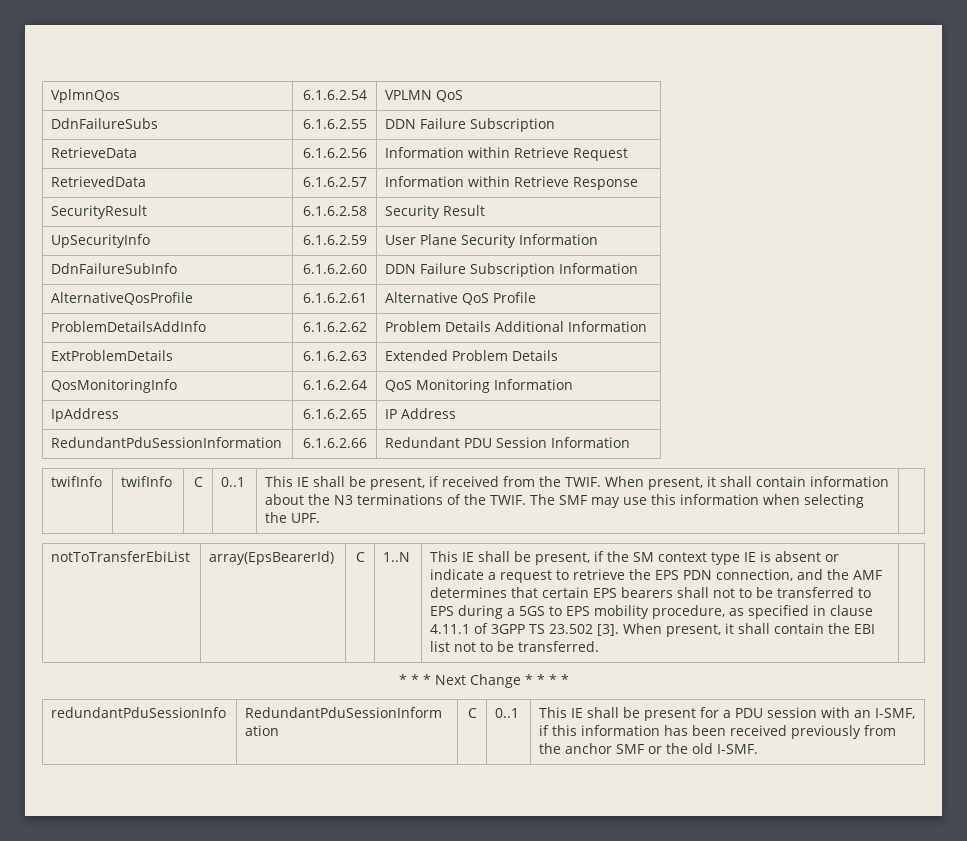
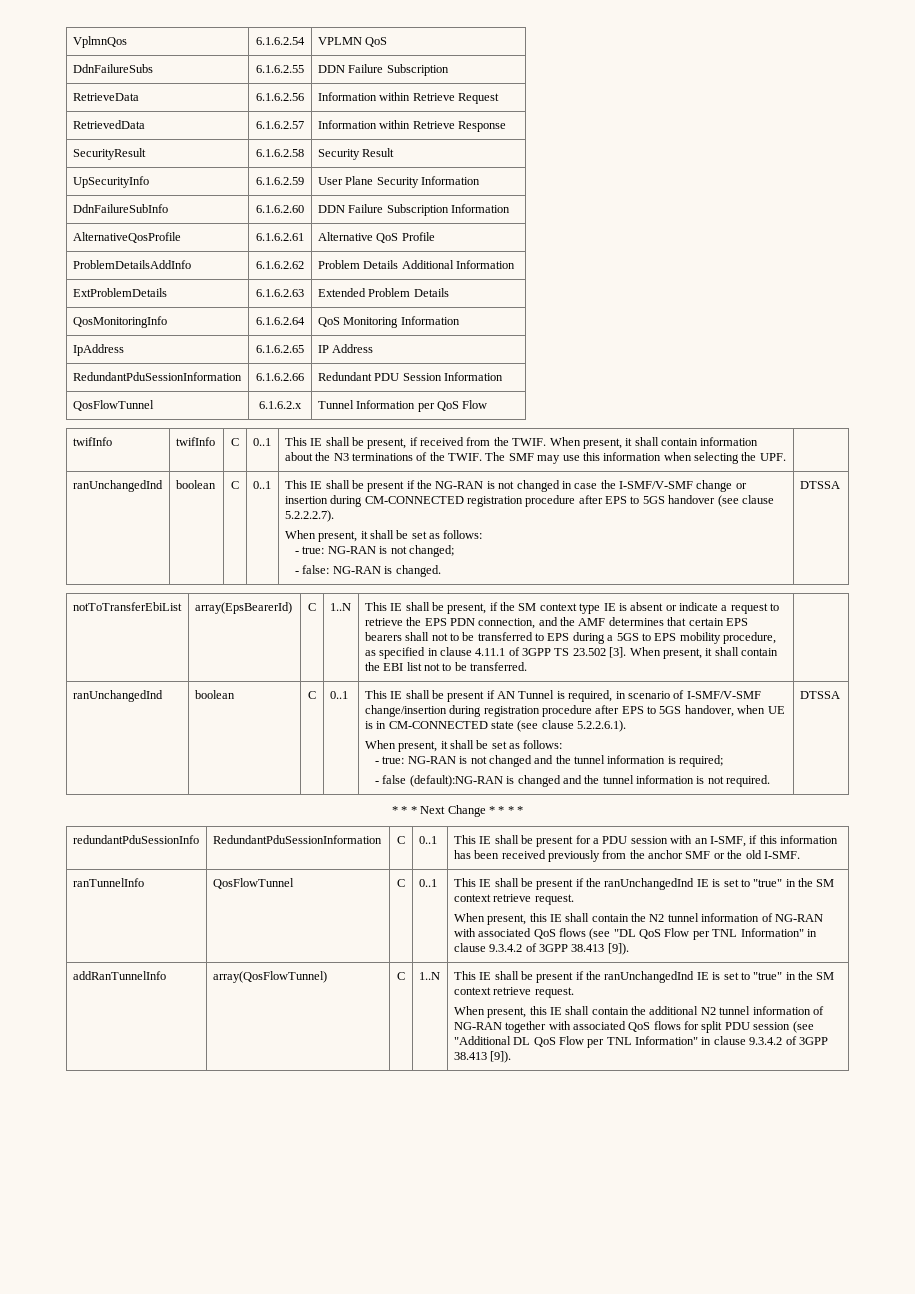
+ QosFlowTunnel | 6.1.6.2.x | Tunnel Information per QoS Flow
+ ranUnchangedInd | boolean | C | 0..1 | This IE shall be present if the NG-RAN is not changed in case the I-SMF/V-SMF change or insertion during CM-CONNECTED registration procedure after EPS to 5GS handover (see clause 5.2.2.2.7).
+ When present, it shall be set as follows:
+ - true: NG-RAN is not changed;
+ - false: NG-RAN is changed. | DTSSA
+ ranUnchangedInd | boolean | C | 0..1 | This IE shall be present if AN Tunnel is required, in scenario of I-SMF/V-SMF change/insertion during registration procedure after EPS to 5GS handover, when UE is in CM-CONNECTED state (see clause 5.2.2.6.1).
+ When present, it shall be set as follows:
+ - true: NG-RAN is not changed and the tunnel information is required;
+ - false (default):NG-RAN is changed and the tunnel information is not required. | DTSSA
+ ranTunnelInfo | QosFlowTunnel | C | 0..1 | This IE shall be present if the ranUnchangedInd IE is set to "true" in the SM context retrieve request.
+ When present, this IE shall contain the N2 tunnel information of NG-RAN with associated QoS flows (see "DL QoS Flow per TNL Information" in clause 9.3.4.2 of 3GPP 38.413 [9]).
+ addRanTunnelInfo | array(QosFlowTunnel) | C | 1..N | This IE shall be present if the ranUnchangedInd IE is set to "true" in the SM context retrieve request.
+ When present, this IE shall contain the additional N2 tunnel information of NG-RAN together with associated QoS flows for split PDU session (see "Additional DL QoS Flow per TNL Information" in clause 9.3.4.2 of 3GPP 38.413 [9]).

